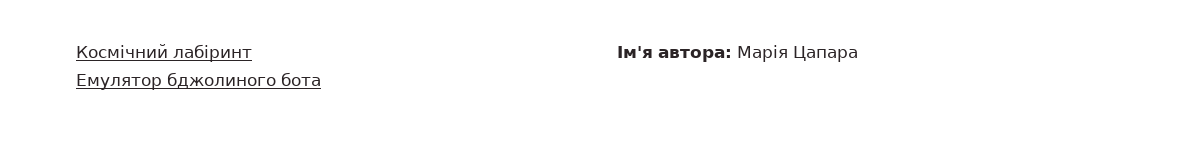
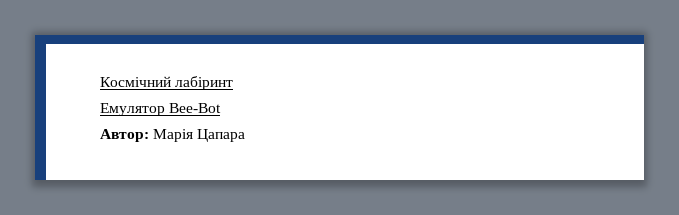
- Емулятор бджолиного бота
- Ім'я автора: Марія Цапара
+ Емулятор Bee-Bot
+ Автор: Марія Цапара

